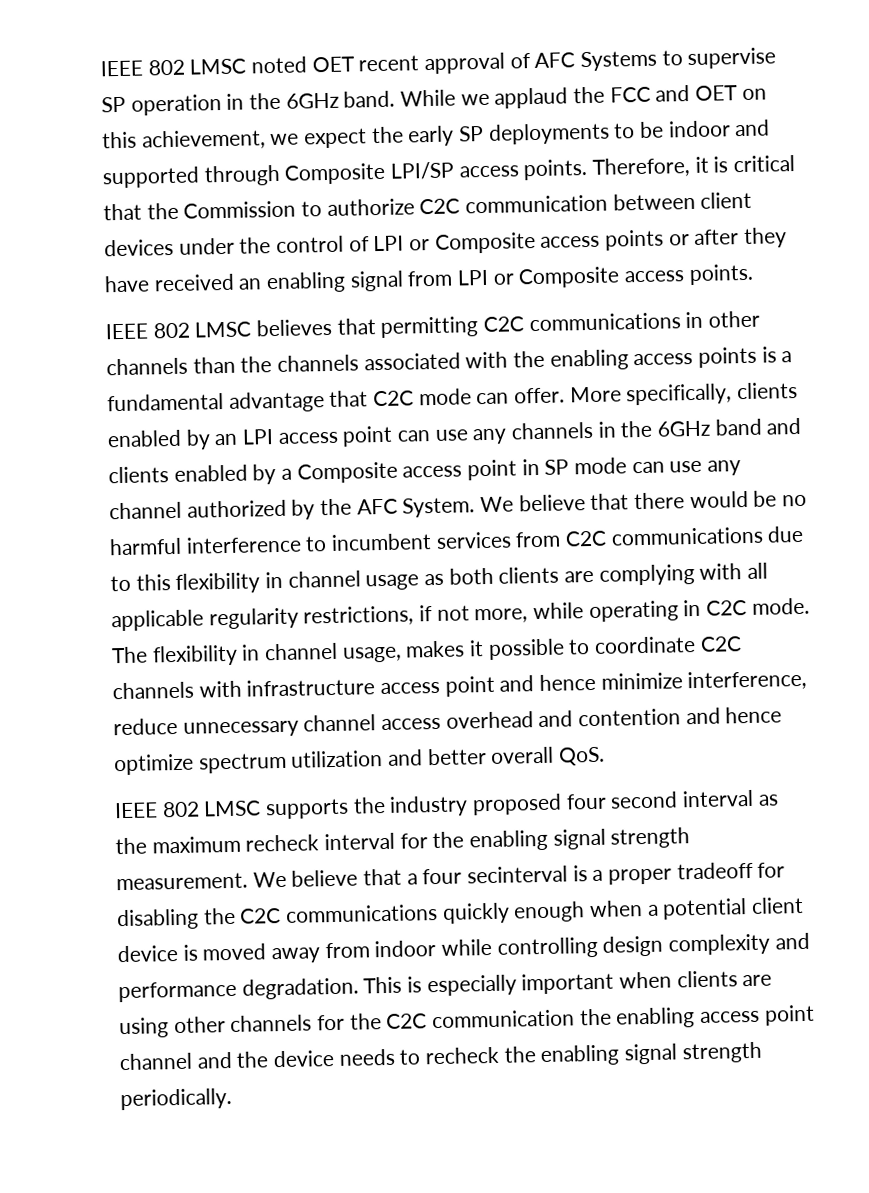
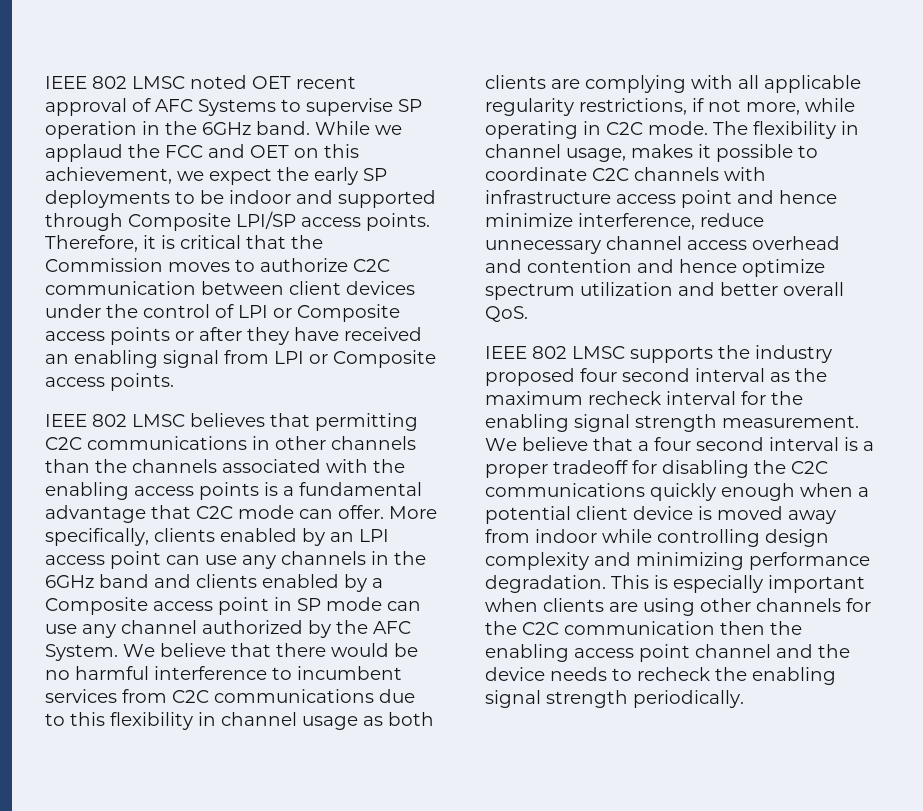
- Therefore, it is critical that the Commission to authorize C2C communication between client devices under the control of LPI or Composite access points or after they have received an enabling signal from LPI or Composite access points.
+ Therefore, it is critical that the Commission moves to authorize C2C communication between client devices under the control of LPI or Composite access points or after they have received an enabling signal from LPI or Composite access points.
- We believe that a four secinterval is a proper tradeoff for disabling the C2C communications quickly enough when a potential client device is moved away from indoor while controlling design complexity and performance degradation.
+ We believe that a four second interval is a proper tradeoff for disabling the C2C communications quickly enough when a potential client device is moved away from indoor while controlling design complexity and minimizing performance degradation.
- This is especially important when clients are using other channels for the C2C communication the enabling access point channel and the device needs to recheck the enabling signal strength periodically.
+ This is especially important when clients are using other channels for the C2C communication then the enabling access point channel and the device needs to recheck the enabling signal strength periodically.

